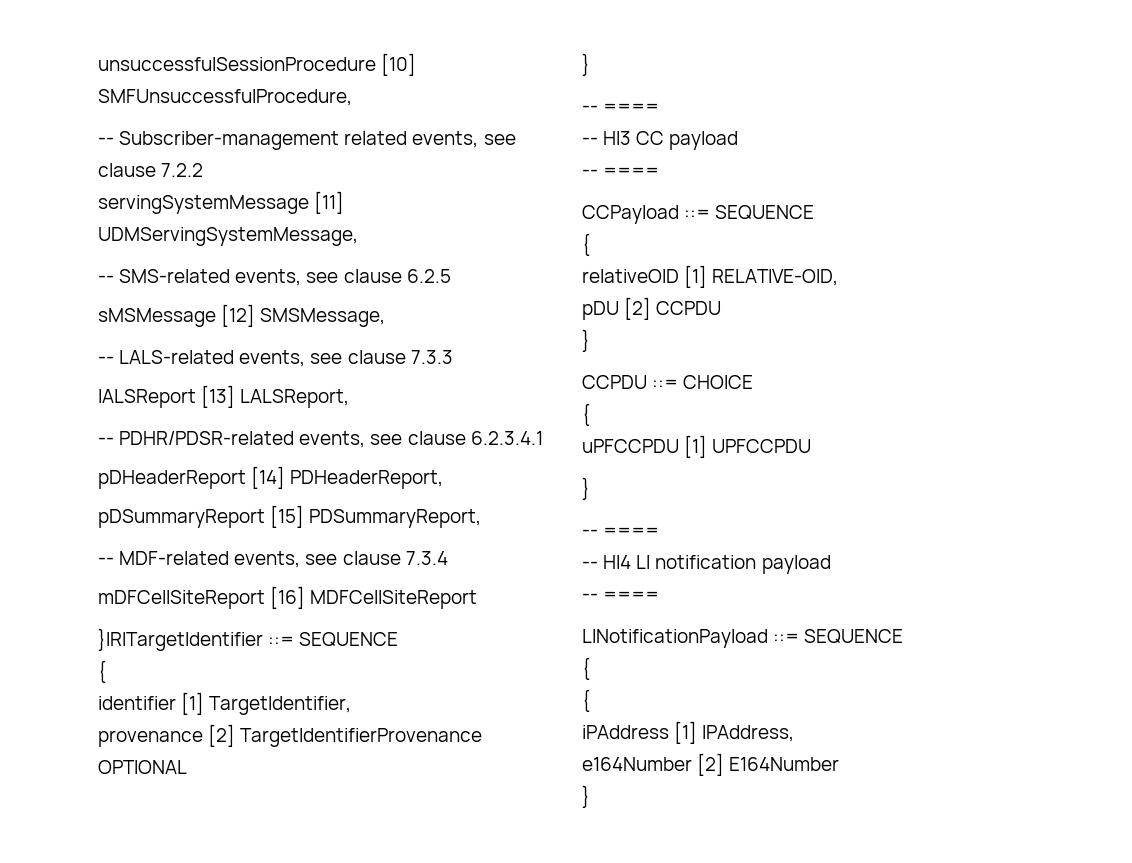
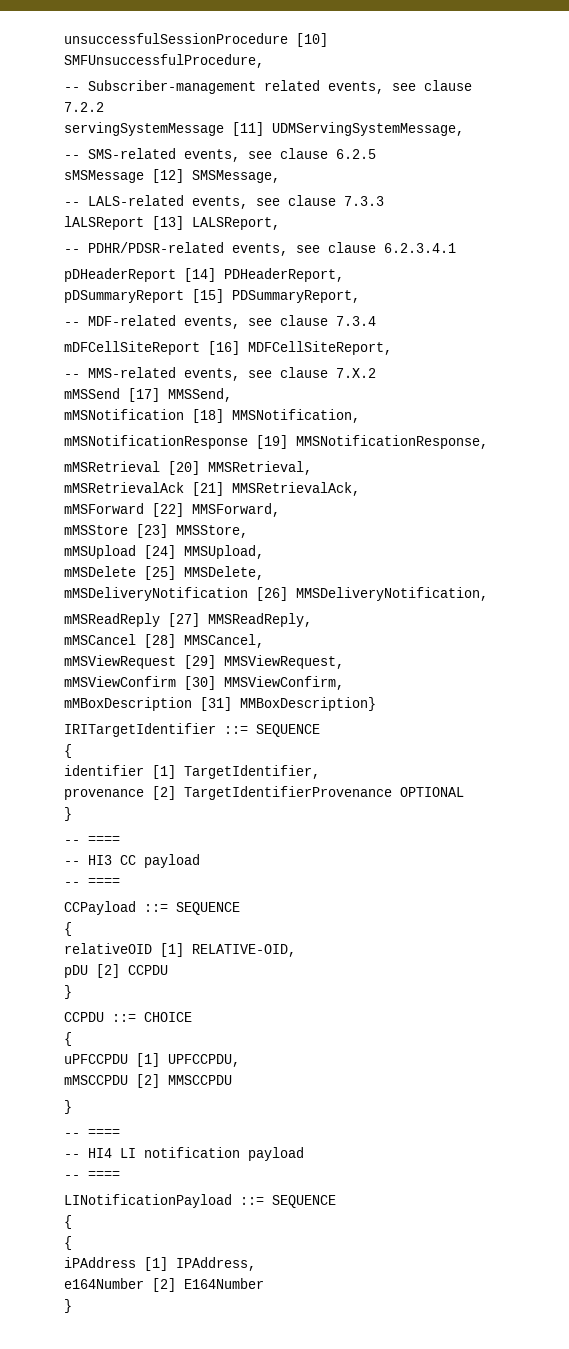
- mDFCellSiteReport [16] MDFCellSiteReport
- }IRITargetIdentifier ::= SEQUENCE
+ mDFCellSiteReport [16] MDFCellSiteReport,
+ -- MMS-related events, see clause 7.X.2
+ mMSSend [17] MMSSend,
+ mMSNotification [18] MMSNotification,
+ mMSNotificationResponse [19] MMSNotificationResponse,
+ mMSRetrieval [20] MMSRetrieval,
+ mMSRetrievalAck [21] MMSRetrievalAck,
+ mMSForward [22] MMSForward,
+ mMSStore [23] MMSStore,
+ mMSUpload [24] MMSUpload,
+ mMSDelete [25] MMSDelete,
+ mMSDeliveryNotification [26] MMSDeliveryNotification,
+ mMSReadReply [27] MMSReadReply,
+ mMSCancel [28] MMSCancel,
+ mMSViewRequest [29] MMSViewRequest,
+ mMSViewConfirm [30] MMSViewConfirm,
+ mMBoxDescription [31] MMBoxDescription}
+ IRITargetIdentifier ::= SEQUENCE
- uPFCCPDU [1] UPFCCPDU
+ uPFCCPDU [1] UPFCCPDU,
+ mMSCCPDU [2] MMSCCPDU

